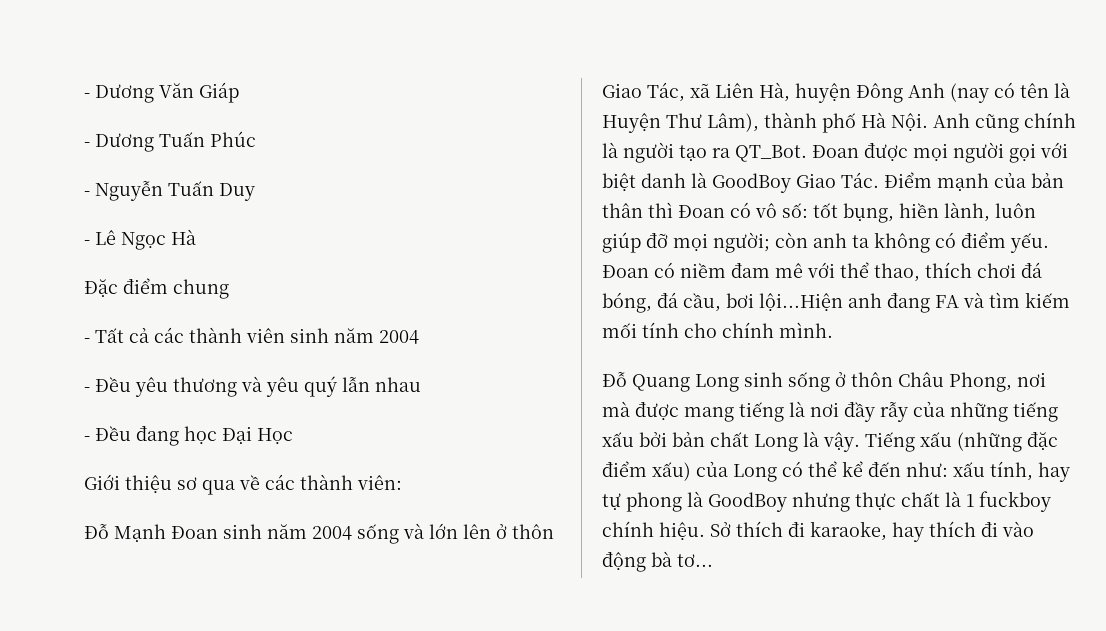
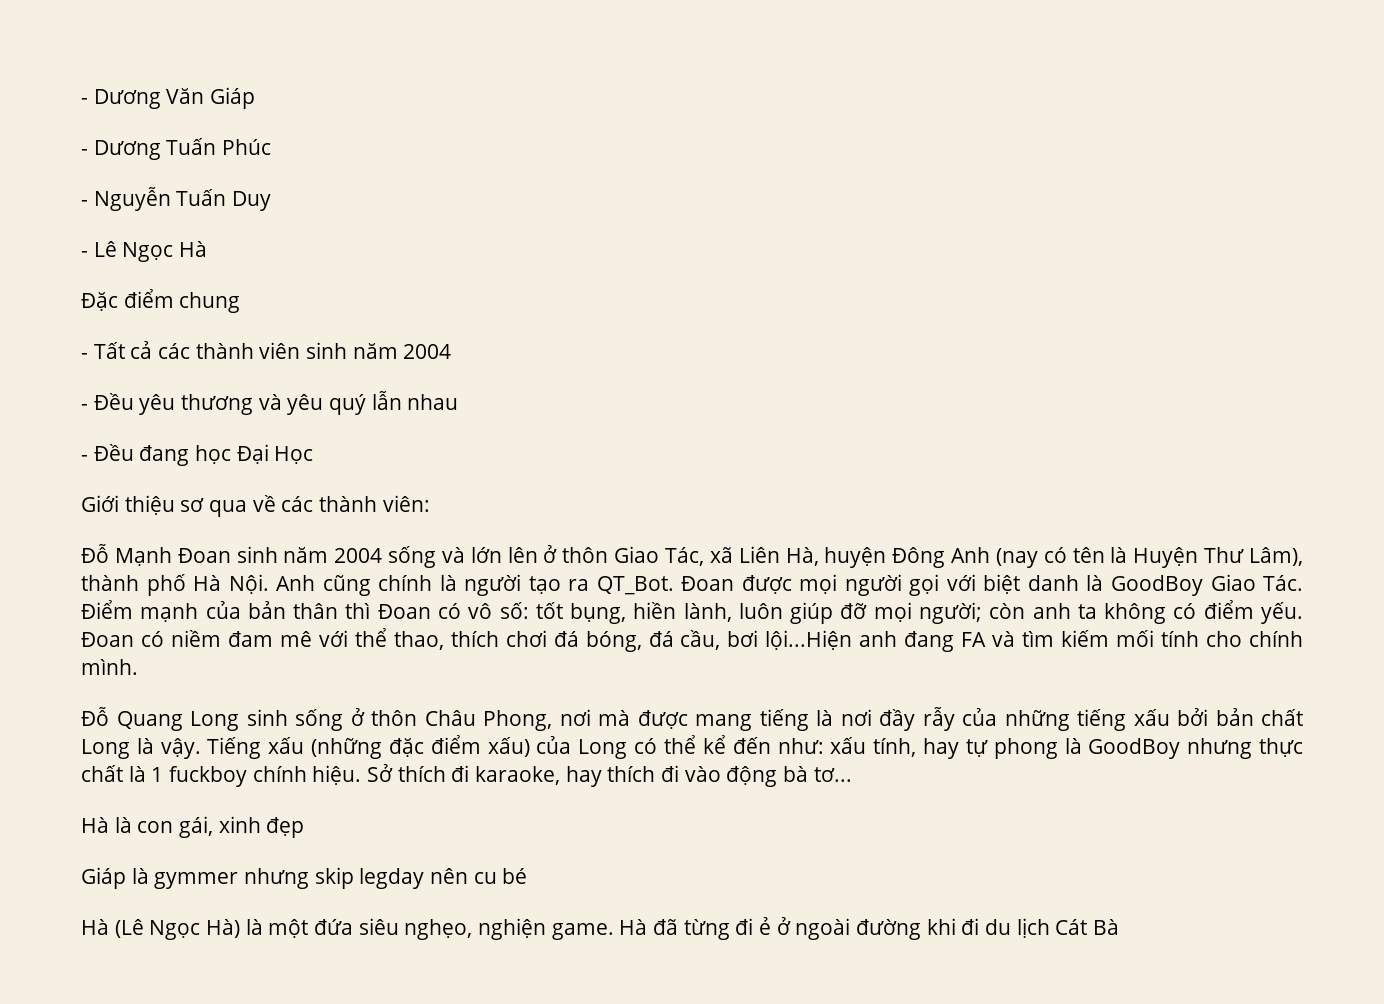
+ Hà là con gái, xinh đẹp
+ Giáp là gymmer nhưng skip legday nên cu bé
+ Hà (Lê Ngọc Hà) là một đứa siêu nghẹo, nghiện game. Hà đã từng đi ẻ ở ngoài đường khi đi du lịch Cát Bà

